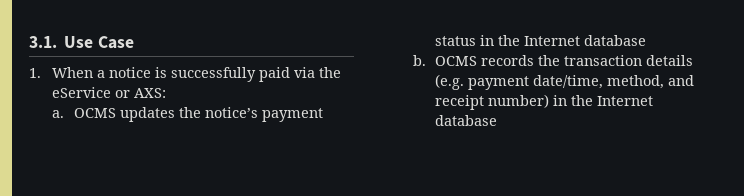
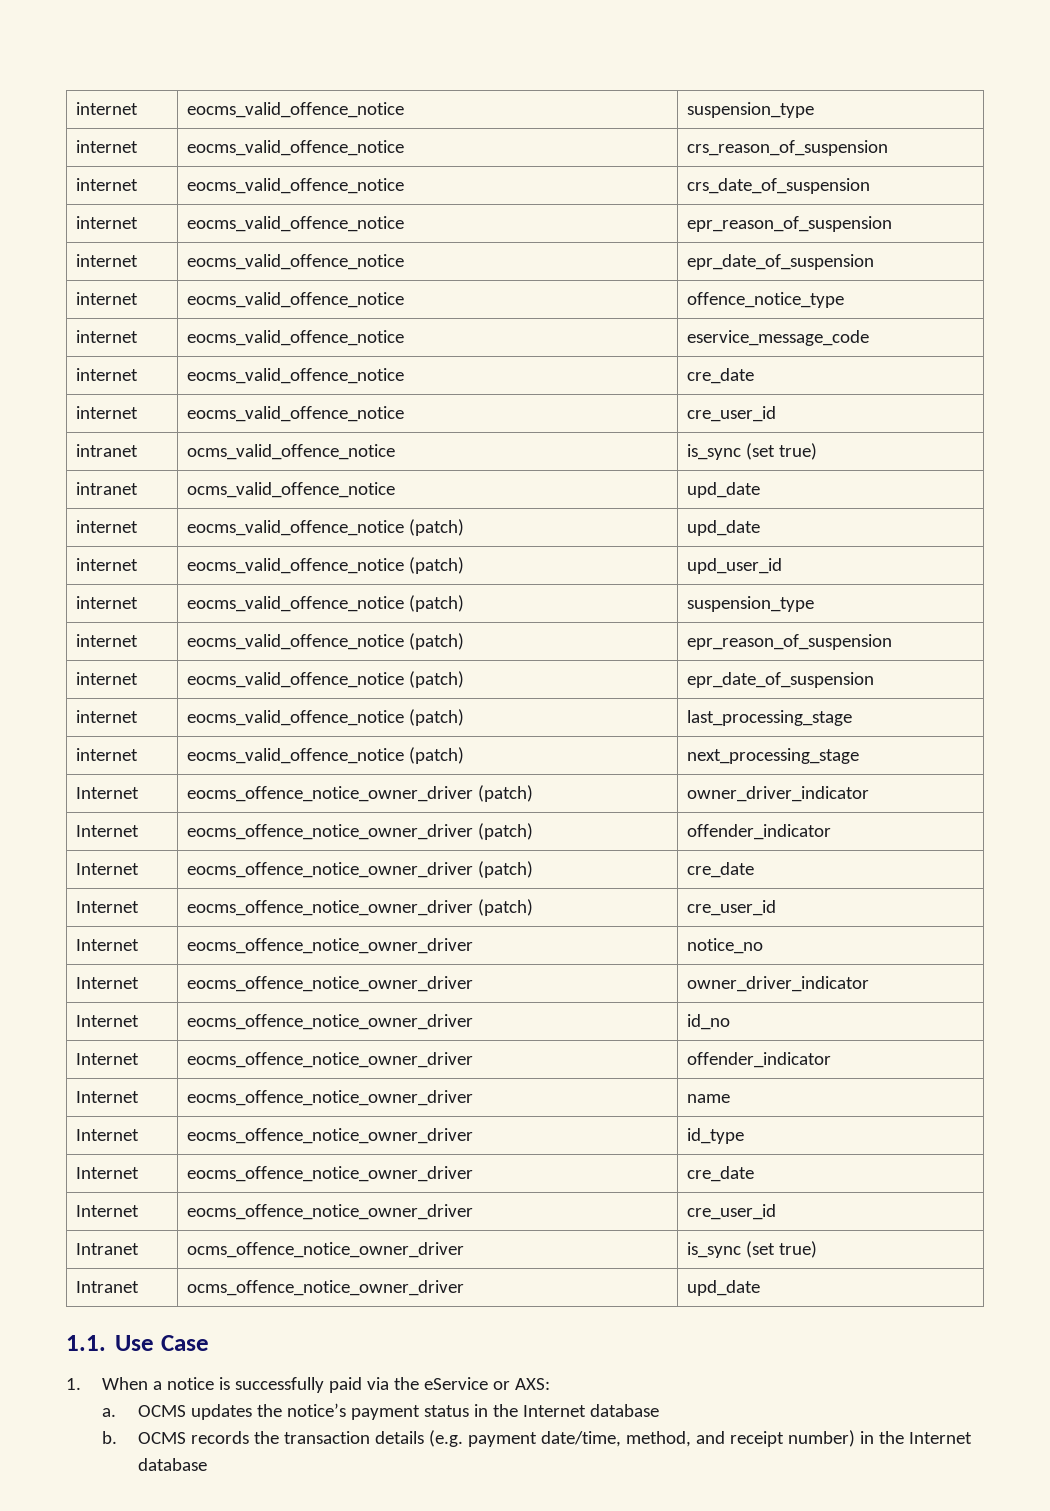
- 3.1. Use Case
+ internet | eocms_valid_offence_notice | suspension_type
+ internet | eocms_valid_offence_notice | crs_reason_of_suspension
+ internet | eocms_valid_offence_notice | crs_date_of_suspension
+ internet | eocms_valid_offence_notice | epr_reason_of_suspension
+ internet | eocms_valid_offence_notice | epr_date_of_suspension
+ internet | eocms_valid_offence_notice | offence_notice_type
+ internet | eocms_valid_offence_notice | eservice_message_code
+ internet | eocms_valid_offence_notice | cre_date
+ internet | eocms_valid_offence_notice | cre_user_id
+ intranet | ocms_valid_offence_notice | is_sync (set true)
+ intranet | ocms_valid_offence_notice | upd_date
+ internet | eocms_valid_offence_notice (patch) | upd_date
+ internet | eocms_valid_offence_notice (patch) | upd_user_id
+ internet | eocms_valid_offence_notice (patch) | suspension_type
+ internet | eocms_valid_offence_notice (patch) | epr_reason_of_suspension
+ internet | eocms_valid_offence_notice (patch) | epr_date_of_suspension
+ internet | eocms_valid_offence_notice (patch) | last_processing_stage
+ internet | eocms_valid_offence_notice (patch) | next_processing_stage
+ Internet | eocms_offence_notice_owner_driver (patch) | owner_driver_indicator
+ Internet | eocms_offence_notice_owner_driver (patch) | offender_indicator
+ Internet | eocms_offence_notice_owner_driver (patch) | cre_date
+ Internet | eocms_offence_notice_owner_driver (patch) | cre_user_id
+ Internet | eocms_offence_notice_owner_driver | notice_no
+ Internet | eocms_offence_notice_owner_driver | owner_driver_indicator
+ Internet | eocms_offence_notice_owner_driver | id_no
+ Internet | eocms_offence_notice_owner_driver | offender_indicator
+ Internet | eocms_offence_notice_owner_driver | name
+ Internet | eocms_offence_notice_owner_driver | id_type
+ Internet | eocms_offence_notice_owner_driver | cre_date
+ Internet | eocms_offence_notice_owner_driver | cre_user_id
+ Intranet | ocms_offence_notice_owner_driver | is_sync (set true)
+ Intranet | ocms_offence_notice_owner_driver | upd_date
+ 1.1. Use Case

